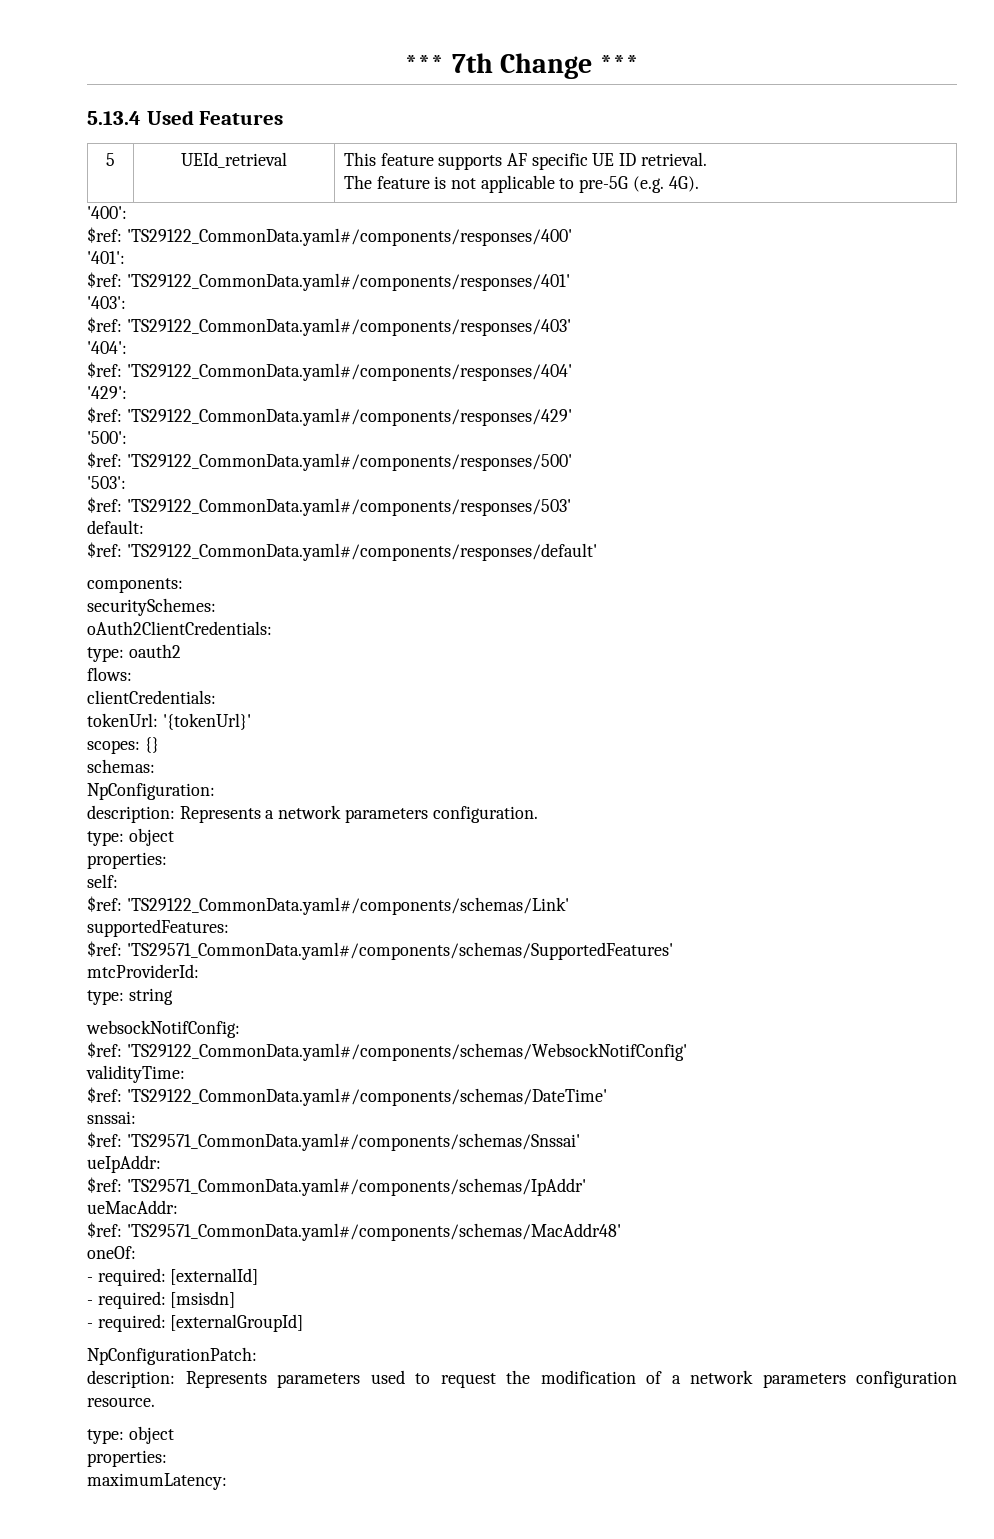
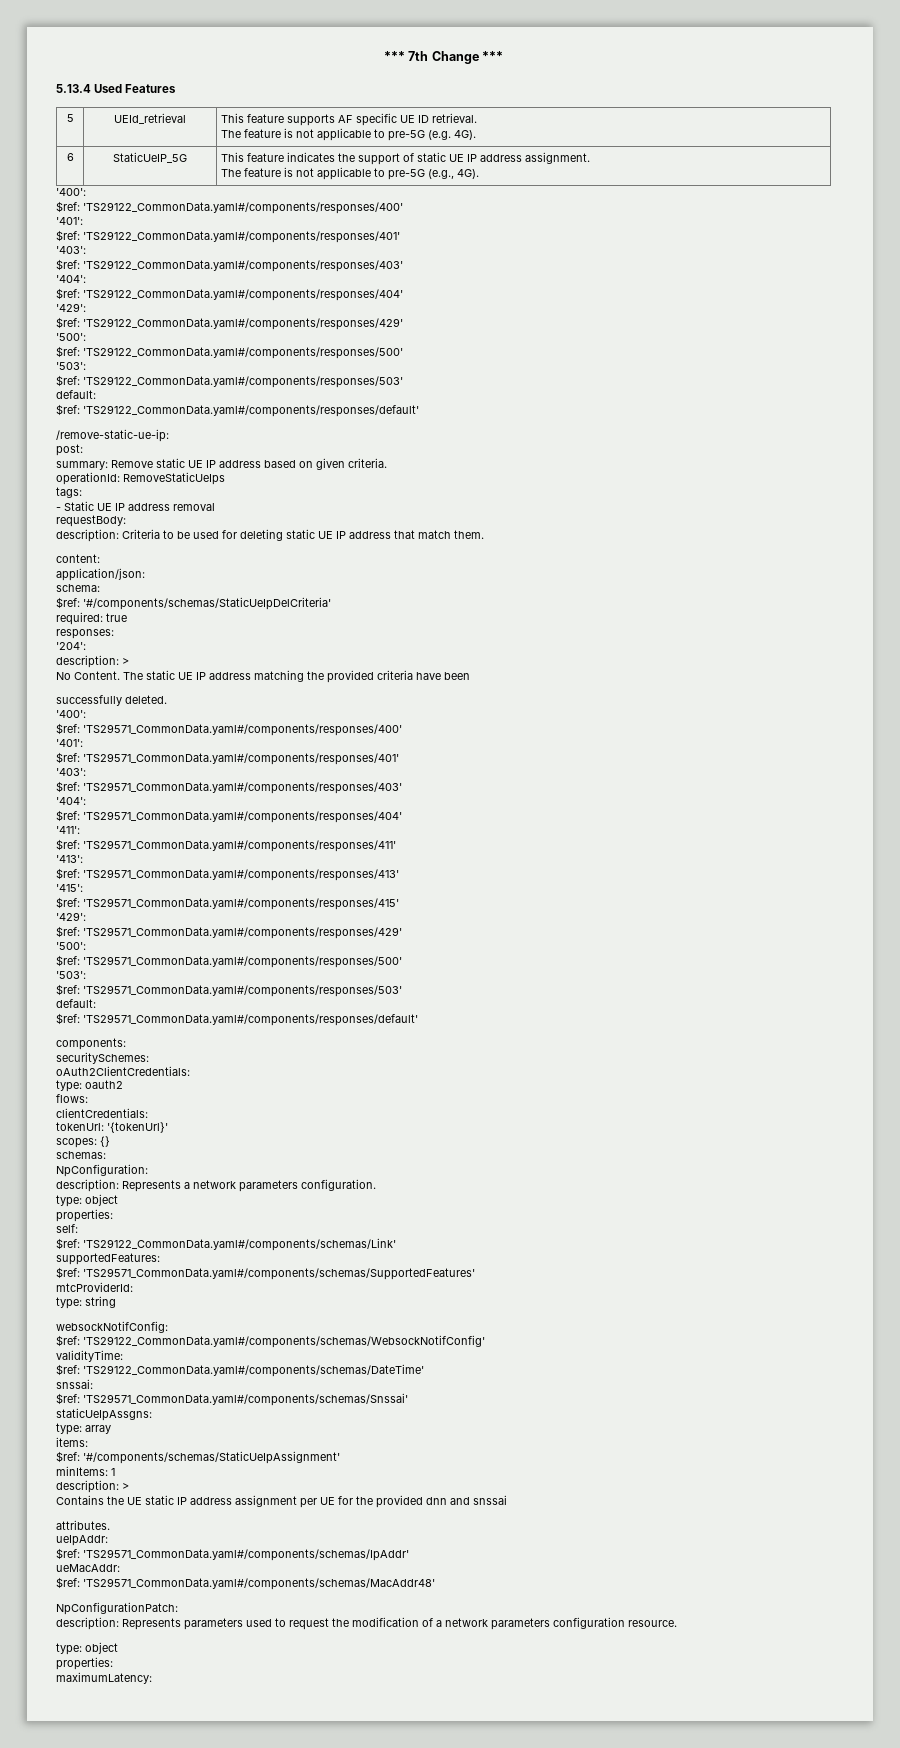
+ 6 | StaticUeIP_5G | This feature indicates the support of static UE IP address assignment.
+ The feature is not applicable to pre-5G (e.g., 4G).
+ /remove-static-ue-ip:
+ post:
+ summary: Remove static UE IP address based on given criteria.
+ operationId: RemoveStaticUeIps
+ tags:
+ - Static UE IP address removal
+ requestBody:
+ description: Criteria to be used for deleting static UE IP address that match them.
+ content:
+ application/json:
+ schema:
+ $ref: '#/components/schemas/StaticUeIpDelCriteria'
+ required: true
+ responses:
+ '204':
+ description: >
+ No Content. The static UE IP address matching the provided criteria have been
+ successfully deleted.
+ '400':
+ $ref: 'TS29571_CommonData.yaml#/components/responses/400'
+ '401':
+ $ref: 'TS29571_CommonData.yaml#/components/responses/401'
+ '403':
+ $ref: 'TS29571_CommonData.yaml#/components/responses/403'
+ '404':
+ $ref: 'TS29571_CommonData.yaml#/components/responses/404'
+ '411':
+ $ref: 'TS29571_CommonData.yaml#/components/responses/411'
+ '413':
+ $ref: 'TS29571_CommonData.yaml#/components/responses/413'
+ '415':
+ $ref: 'TS29571_CommonData.yaml#/components/responses/415'
+ '429':
+ $ref: 'TS29571_CommonData.yaml#/components/responses/429'
+ '500':
+ $ref: 'TS29571_CommonData.yaml#/components/responses/500'
+ '503':
+ $ref: 'TS29571_CommonData.yaml#/components/responses/503'
+ default:
+ $ref: 'TS29571_CommonData.yaml#/components/responses/default'
+ staticUeIpAssgns:
+ type: array
+ items:
+ $ref: '#/components/schemas/StaticUeIpAssignment'
+ minItems: 1
+ description: >
+ Contains the UE static IP address assignment per UE for the provided dnn and snssai
+ attributes.
- oneOf:
- - required: [externalId]
- - required: [msisdn]
- - required: [externalGroupId]

